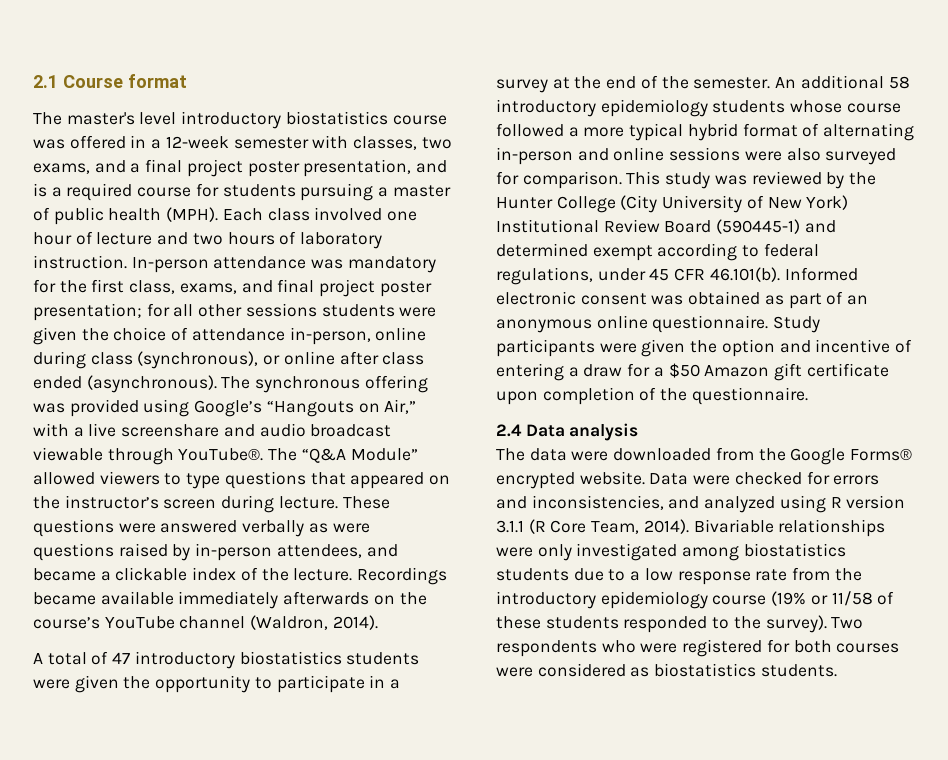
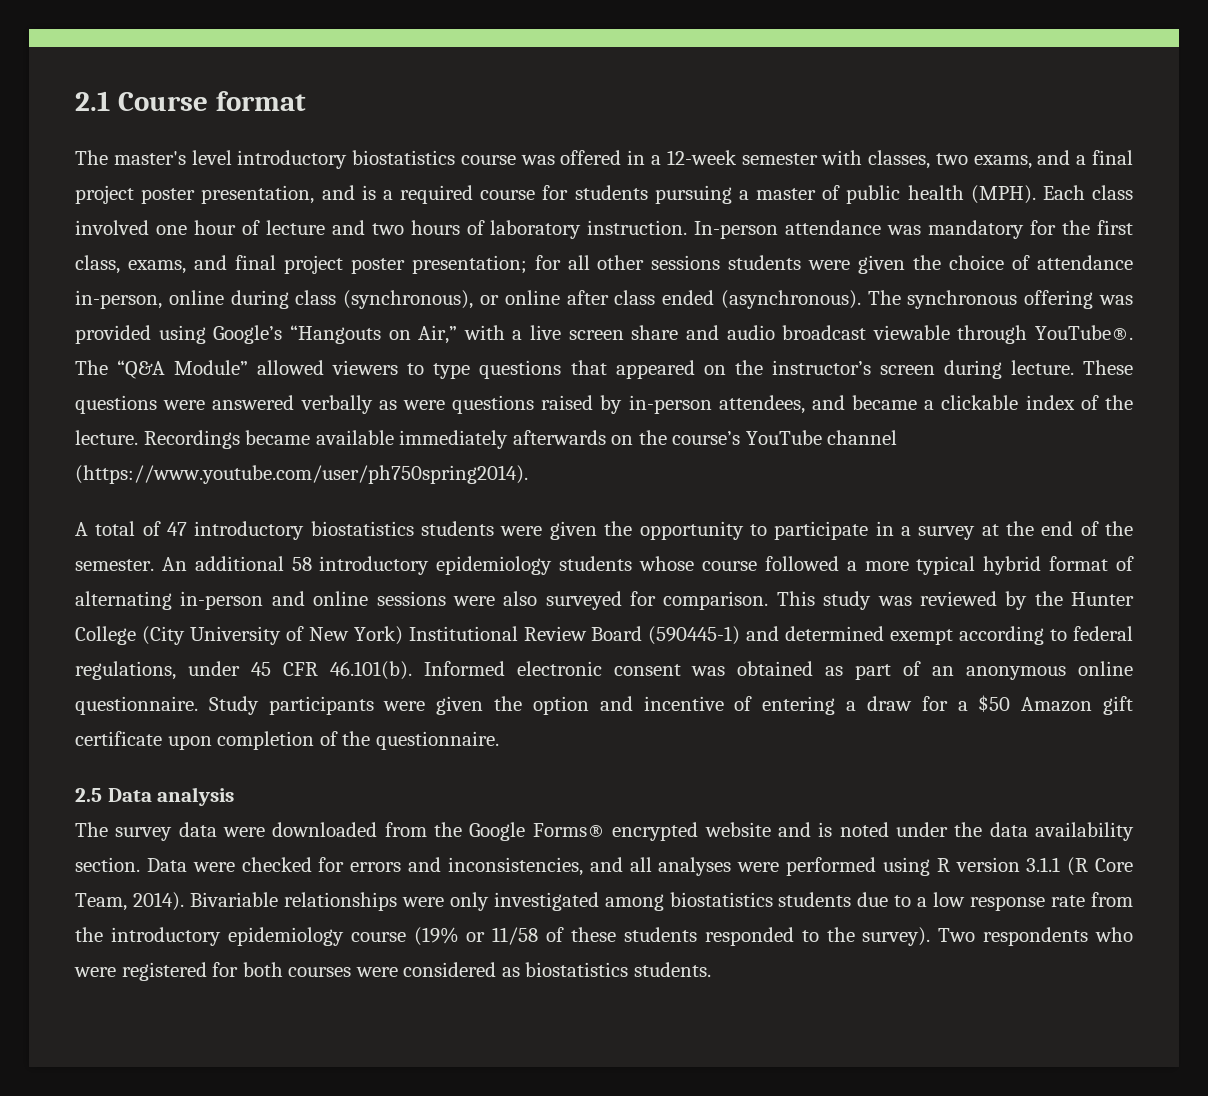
- The synchronous offering was provided using Google’s “Hangouts on Air,” with a live screenshare and audio broadcast viewable through YouTube®.
+ The synchronous offering was provided using Google’s “Hangouts on Air,” with a live screen share and audio broadcast viewable through YouTube®.
- Recordings became available immediately afterwards on the course’s YouTube channel (Waldron, 2014).
+ Recordings became available immediately afterwards on the course’s YouTube channel (https://www.youtube.com/user/ph750spring2014).
- 2.4 Data analysis
+ 2.5 Data analysis
- The data were downloaded from the Google Forms® encrypted website.
+ The survey data were downloaded from the Google Forms® encrypted website and is noted under the data availability section.
- Data were checked for errors and inconsistencies, and analyzed using R version 3.1.1 (R Core Team, 2014).
+ Data were checked for errors and inconsistencies, and all analyses were performed using R version 3.1.1 (R Core Team, 2014).

